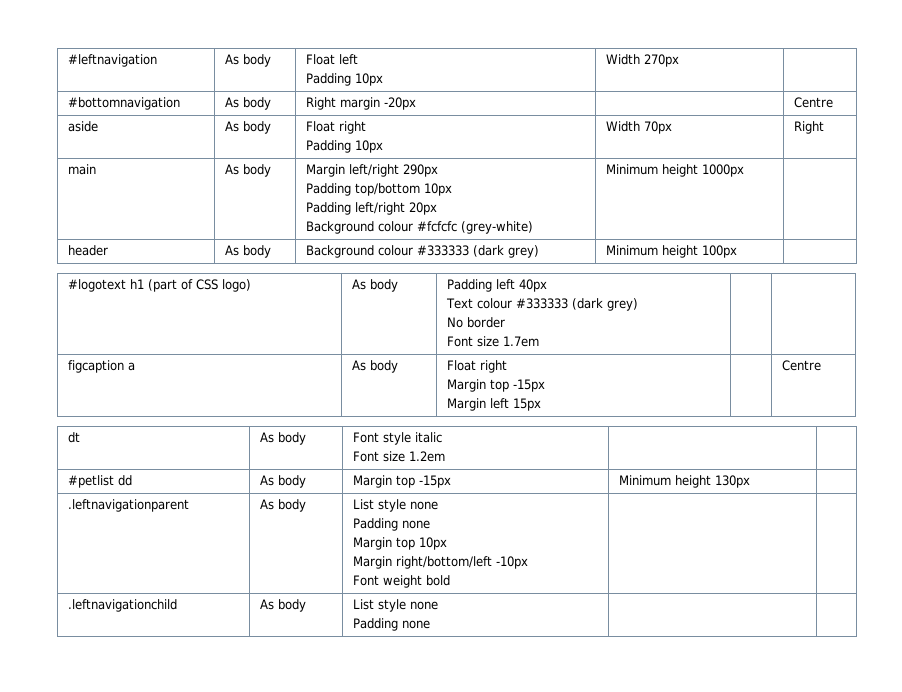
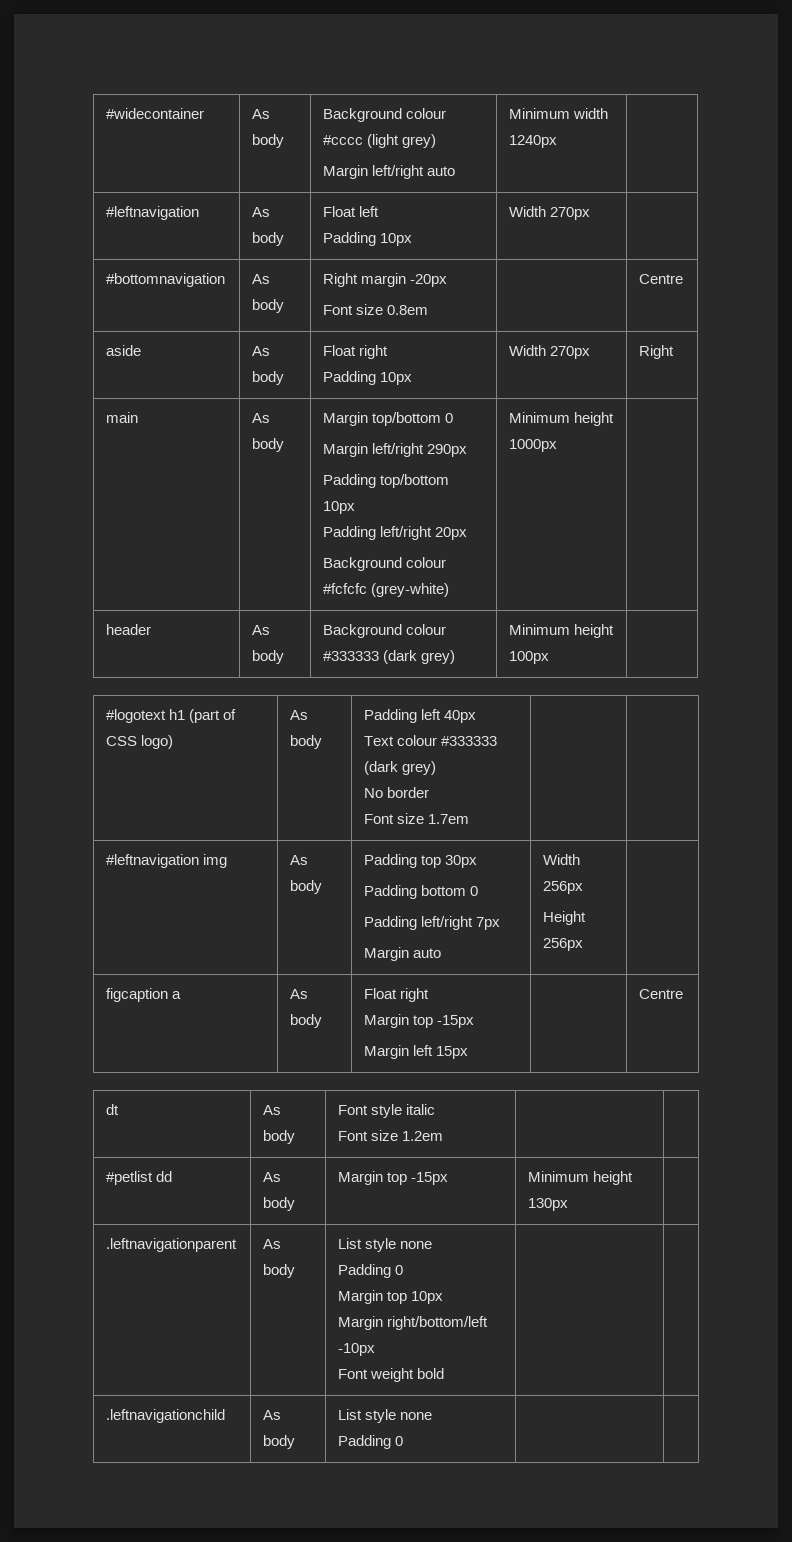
+ #widecontainer | As body | Background colour #cccc (light grey)
+ Margin left/right auto | Minimum width 1240px |
- #bottomnavigation | As body | Right margin -20px | | Centre
+ #bottomnavigation | As body | Right margin -20px
+ Font size 0.8em | | Centre
  aside | As body | Float right
- Padding 10px | Width 70px | Right
+ Padding 10px | Width 270px | Right
- main | As body | Margin left/right 290px
+ main | As body | Margin top/bottom 0
+ Margin left/right 290px
+ #leftnavigation img | As body | Padding top 30px
+ Padding bottom 0
+ Padding left/right 7px
+ Margin auto | Width 256px
+ Height 256px |
  .leftnavigationparent | As body | List style none
- Padding none
+ Padding 0
  .leftnavigationchild | As body | List style none
- Padding none | |
+ Padding 0 | |

